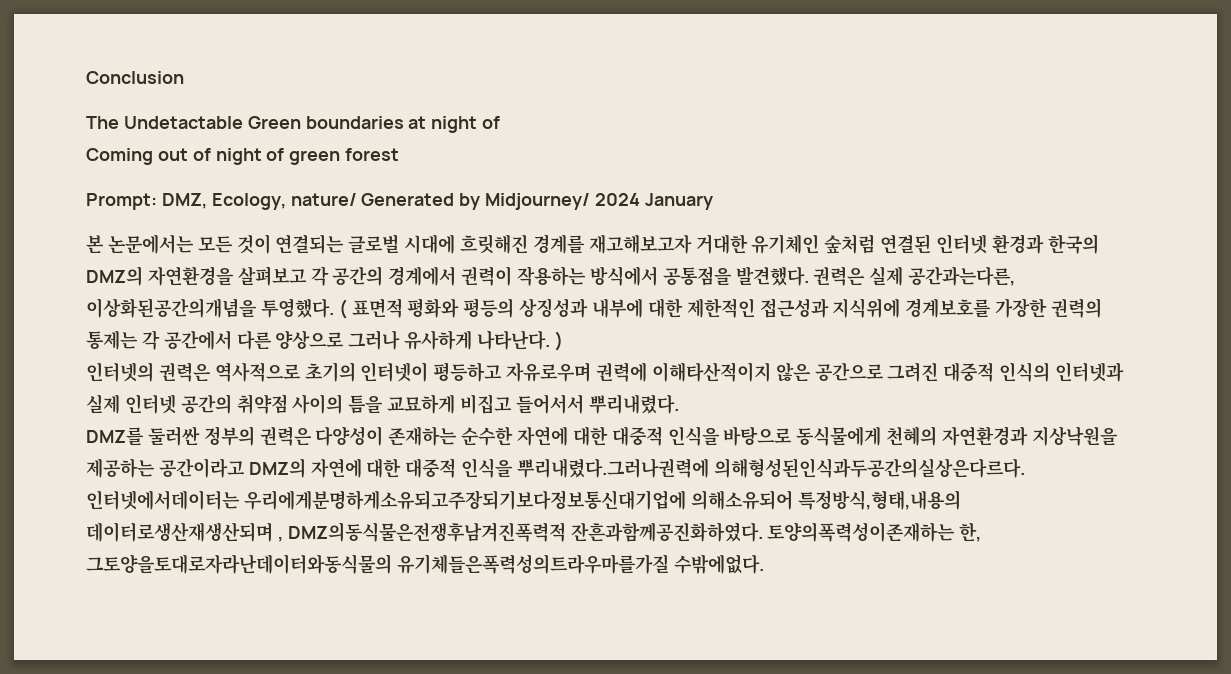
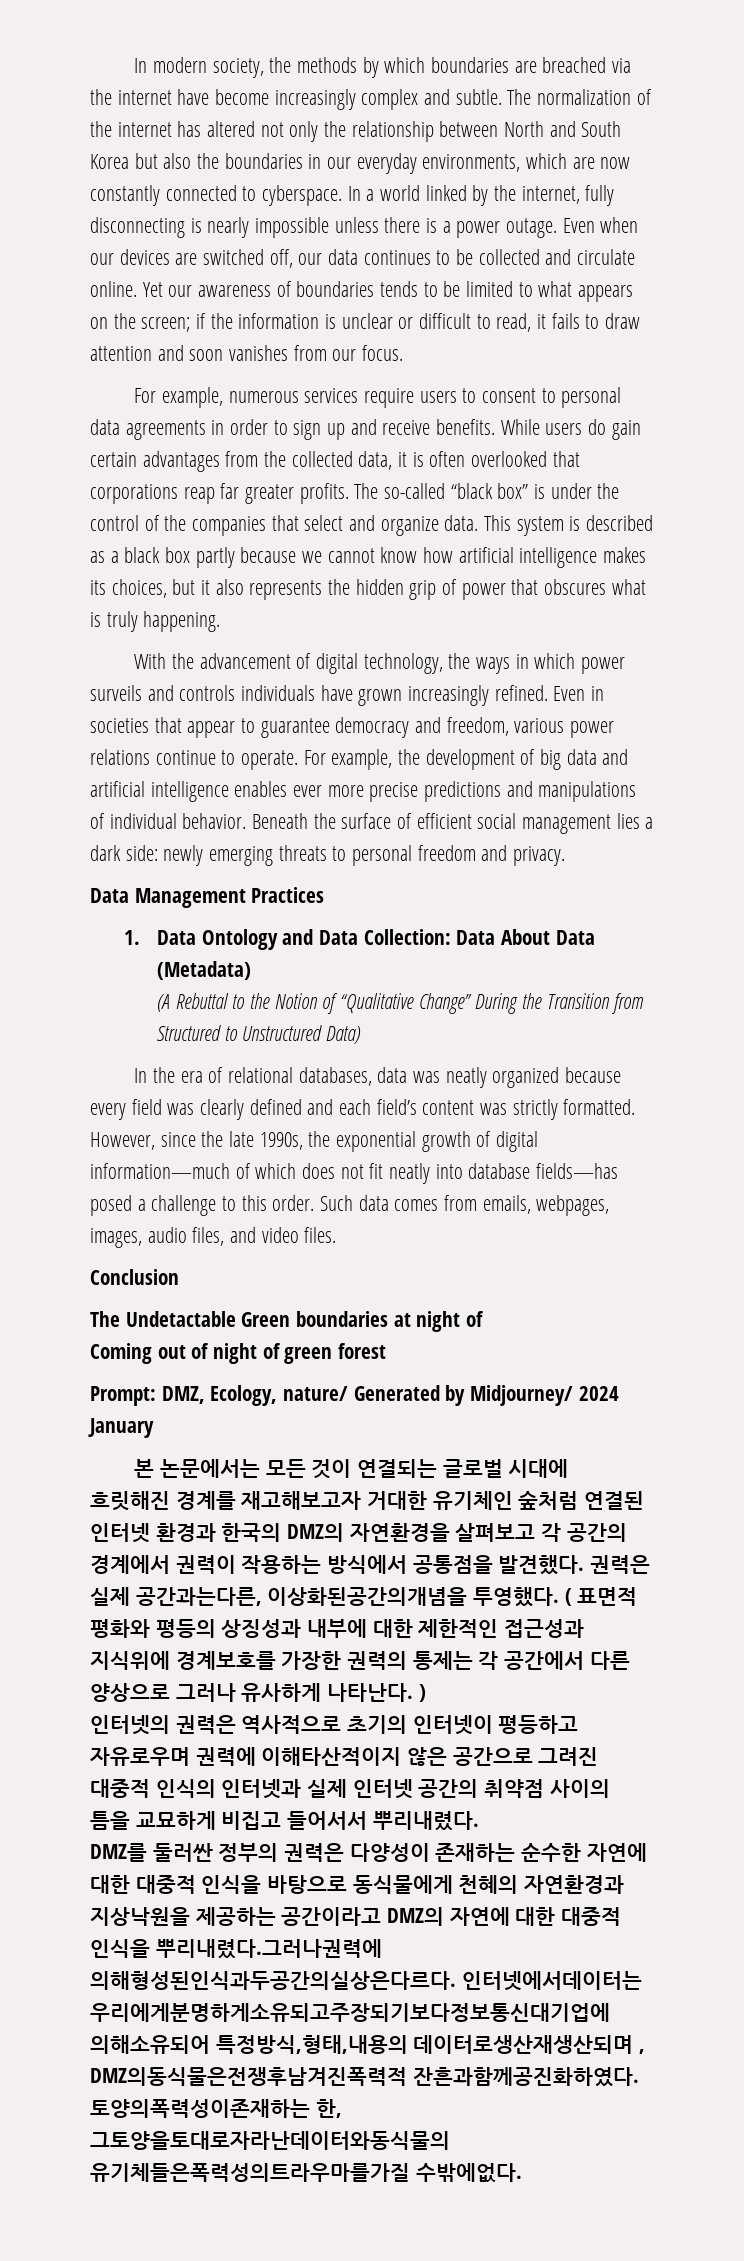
+ In modern society, the methods by which boundaries are breached via the internet have become increasingly complex and subtle. The normalization of the internet has altered not only the relationship between North and South Korea but also the boundaries in our everyday environments, which are now constantly connected to cyberspace. In a world linked by the internet, fully disconnecting is nearly impossible unless there is a power outage. Even when our devices are switched off, our data continues to be collected and circulate online. Yet our awareness of boundaries tends to be limited to what appears on the screen; if the information is unclear or difficult to read, it fails to draw attention and soon vanishes from our focus.
+ For example, numerous services require users to consent to personal data agreements in order to sign up and receive benefits. While users do gain certain advantages from the collected data, it is often overlooked that corporations reap far greater profits. The so-called “black box” is under the control of the companies that select and organize data. This system is described as a black box partly because we cannot know how artificial intelligence makes its choices, but it also represents the hidden grip of power that obscures what is truly happening.
+ With the advancement of digital technology, the ways in which power surveils and controls individuals have grown increasingly refined. Even in societies that appear to guarantee democracy and freedom, various power relations continue to operate. For example, the development of big data and artificial intelligence enables ever more precise predictions and manipulations of individual behavior. Beneath the surface of efficient social management lies a dark side: newly emerging threats to personal freedom and privacy.
+ Data Management Practices
+ 1. Data Ontology and Data Collection: Data About Data (Metadata)
+ (A Rebuttal to the Notion of “Qualitative Change” During the Transition from Structured to Unstructured Data)
+ In the era of relational databases, data was neatly organized because every field was clearly defined and each field’s content was strictly formatted. However, since the late 1990s, the exponential growth of digital information—much of which does not fit neatly into database fields—has posed a challenge to this order. Such data comes from emails, webpages, images, audio files, and video files.

